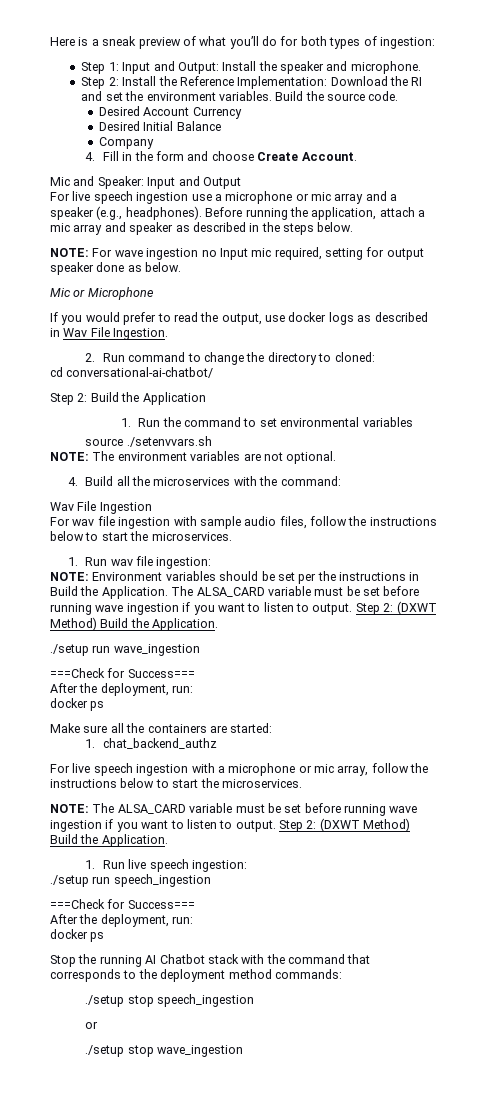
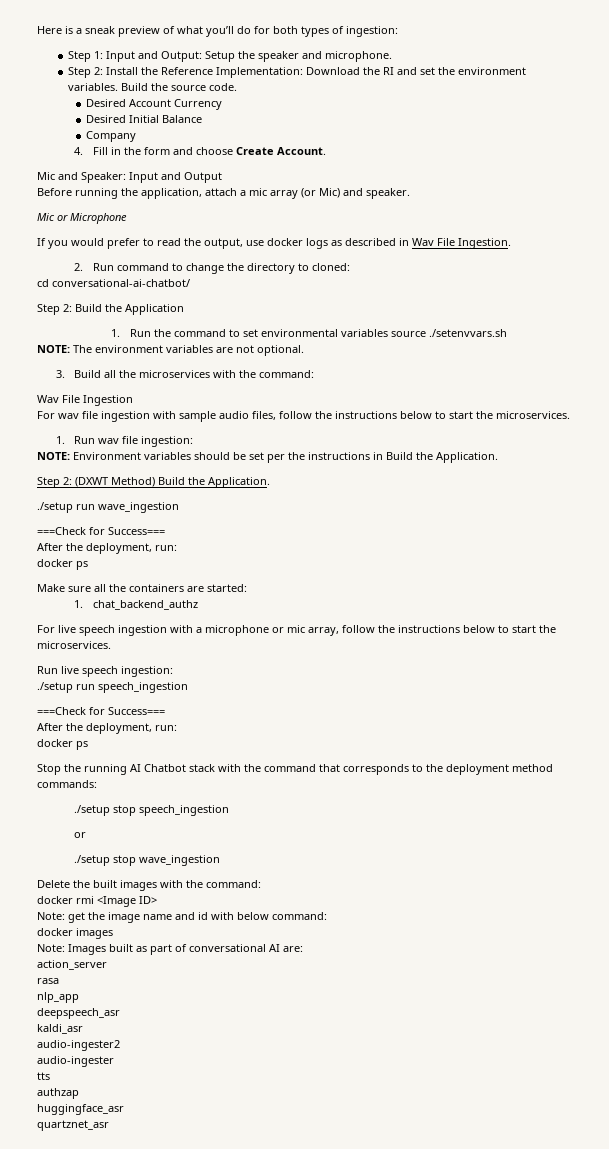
- Step 1: Input and Output: Install the speaker and microphone.
+ Step 1: Input and Output: Setup the speaker and microphone.
- For live speech ingestion use a microphone or mic array and a speaker (e.g., headphones). Before running the application, attach a mic array and speaker as described in the steps below.
- NOTE: For wave ingestion no Input mic required, setting for output speaker done as below.
+ Before running the application, attach a mic array (or Mic) and speaker.
- 1. Run the command to set environmental variables
- source ./setenvvars.sh
+ 1. Run the command to set environmental variables source ./setenvvars.sh
- 4. Build all the microservices with the command:
+ 3. Build all the microservices with the command:
- NOTE: Environment variables should be set per the instructions in Build the Application. The ALSA_CARD variable must be set before running wave ingestion if you want to listen to output. Step 2: (DXWT Method) Build the Application.
+ NOTE: Environment variables should be set per the instructions in Build the Application.
+ Step 2: (DXWT Method) Build the Application.
- NOTE: The ALSA_CARD variable must be set before running wave ingestion if you want to listen to output. Step 2: (DXWT Method) Build the Application.
- 1. Run live speech ingestion:
+ Run live speech ingestion:
+ Delete the built images with the command:
+ docker rmi <Image ID>
+ Note: get the image name and id with below command:
+ docker images
+ Note: Images built as part of conversational AI are:
+ action_server
+ rasa
+ nlp_app
+ deepspeech_asr
+ kaldi_asr
+ audio-ingester2
+ audio-ingester
+ tts
+ authzap
+ huggingface_asr
+ quartznet_asr

